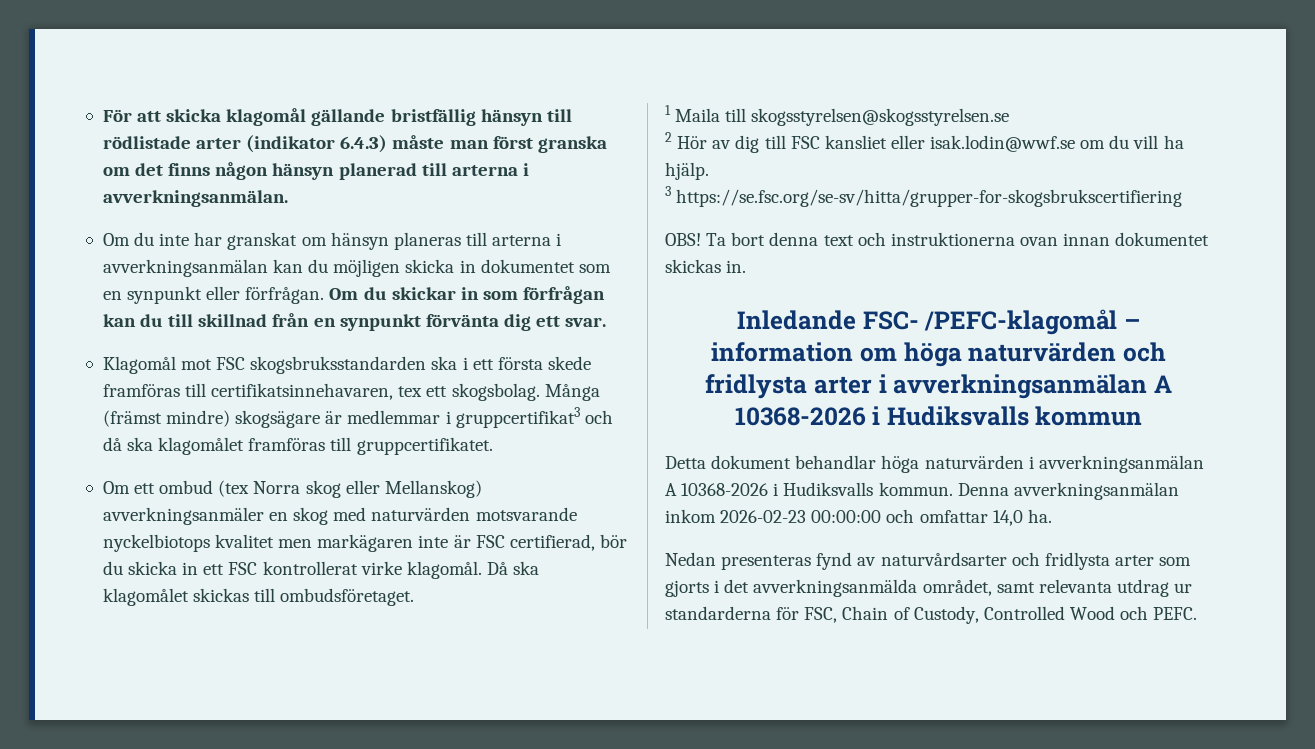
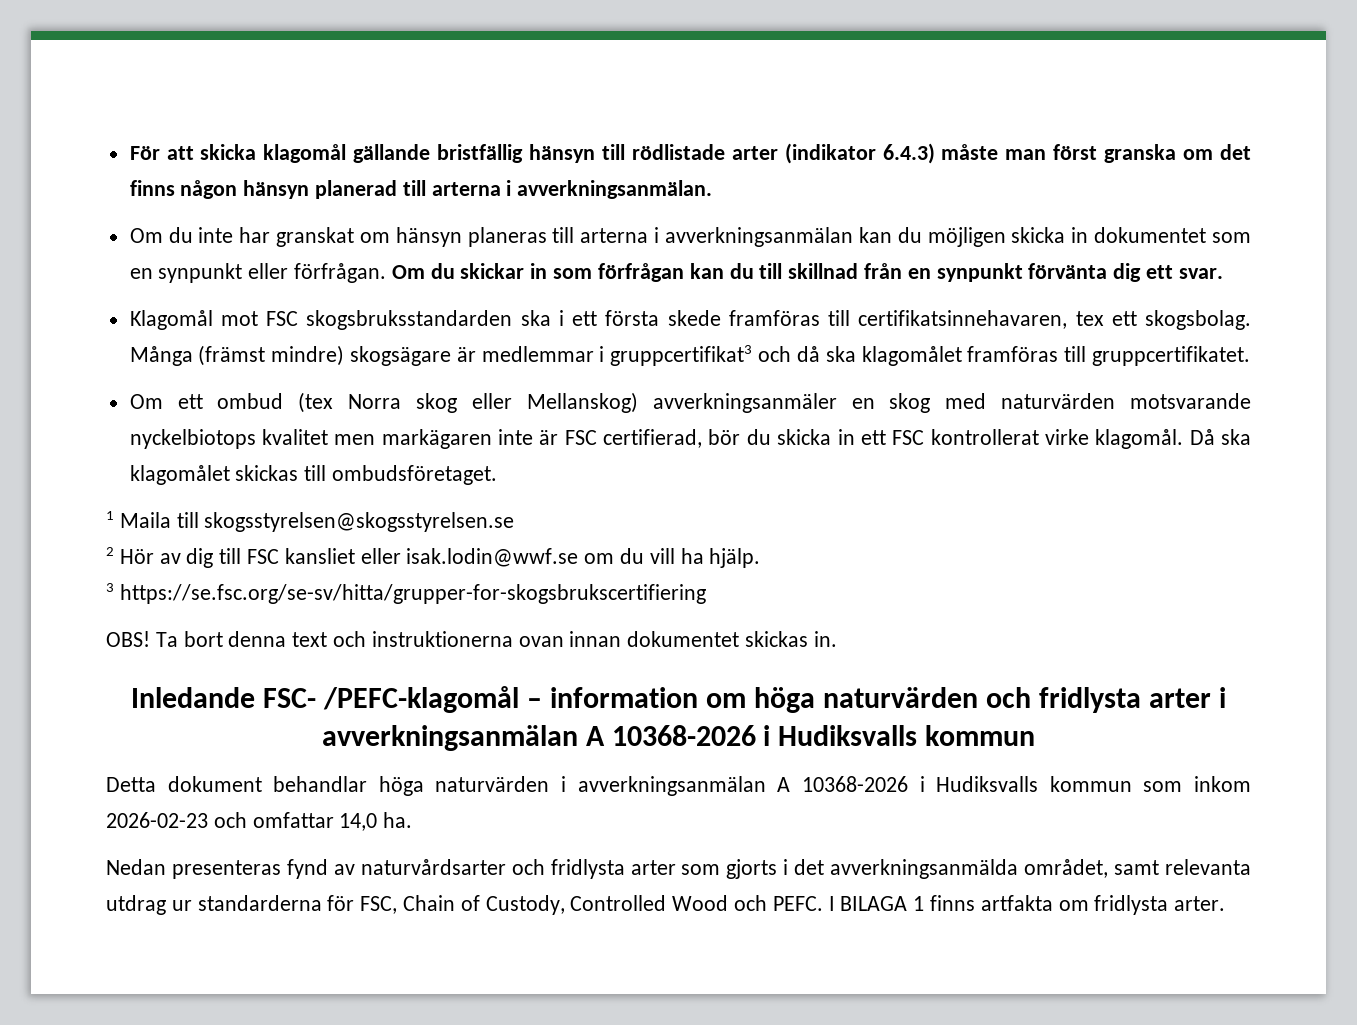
- Detta dokument behandlar höga naturvärden i avverkningsanmälan A 10368-2026 i Hudiksvalls kommun. Denna avverkningsanmälan inkom 2026-02-23 00:00:00 och omfattar 14,0 ha.
+ Detta dokument behandlar höga naturvärden i avverkningsanmälan A 10368-2026 i Hudiksvalls kommun som inkom 2026-02-23 och omfattar 14,0 ha.
+ I BILAGA 1 finns artfakta om fridlysta arter.

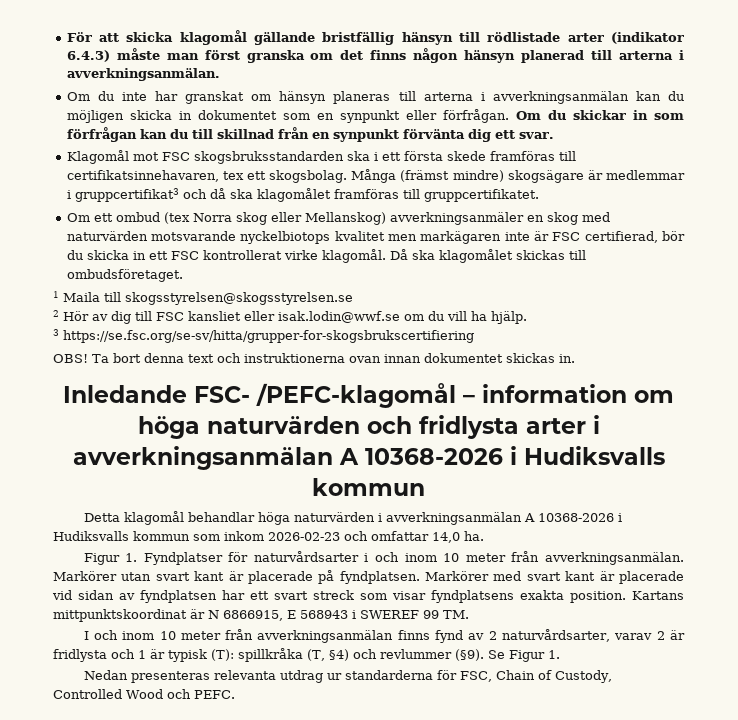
- Detta dokument behandlar höga naturvärden i avverkningsanmälan A 10368-2026 i Hudiksvalls kommun som inkom 2026-02-23 och omfattar 14,0 ha.
+ Detta klagomål behandlar höga naturvärden i avverkningsanmälan A 10368-2026 i Hudiksvalls kommun som inkom 2026-02-23 och omfattar 14,0 ha.
- Nedan presenteras fynd av naturvårdsarter och fridlysta arter som gjorts i det avverkningsanmälda området, samt relevanta utdrag ur standarderna för FSC, Chain of Custody, Controlled Wood och PEFC. I BILAGA 1 finns artfakta om fridlysta arter.
+ Figur 1. Fyndplatser för naturvårdsarter i och inom 10 meter från avverkningsanmälan. Markörer utan svart kant är placerade på fyndplatsen. Markörer med svart kant är placerade vid sidan av fyndplatsen har ett svart streck som visar fyndplatsens exakta position. Kartans mittpunktskoordinat är N 6866915, E 568943 i SWEREF 99 TM.
+ I och inom 10 meter från avverkningsanmälan finns fynd av 2 naturvårdsarter, varav 2 är fridlysta och 1 är typisk (T): spillkråka (T, §4) och revlummer (§9). Se Figur 1.
+ Nedan presenteras relevanta utdrag ur standarderna för FSC, Chain of Custody, Controlled Wood och PEFC.

